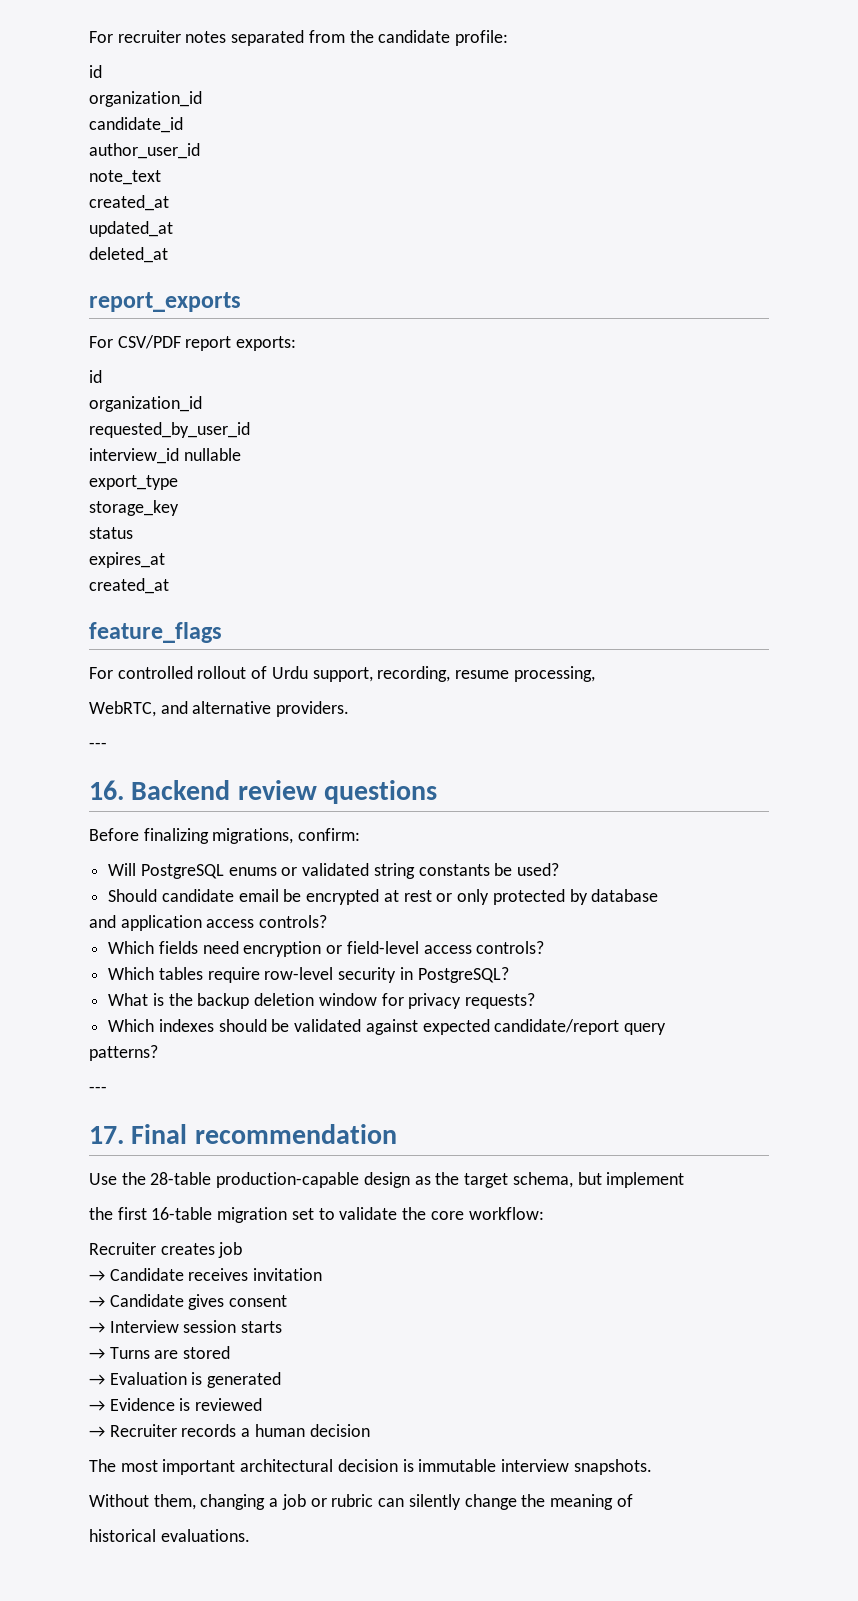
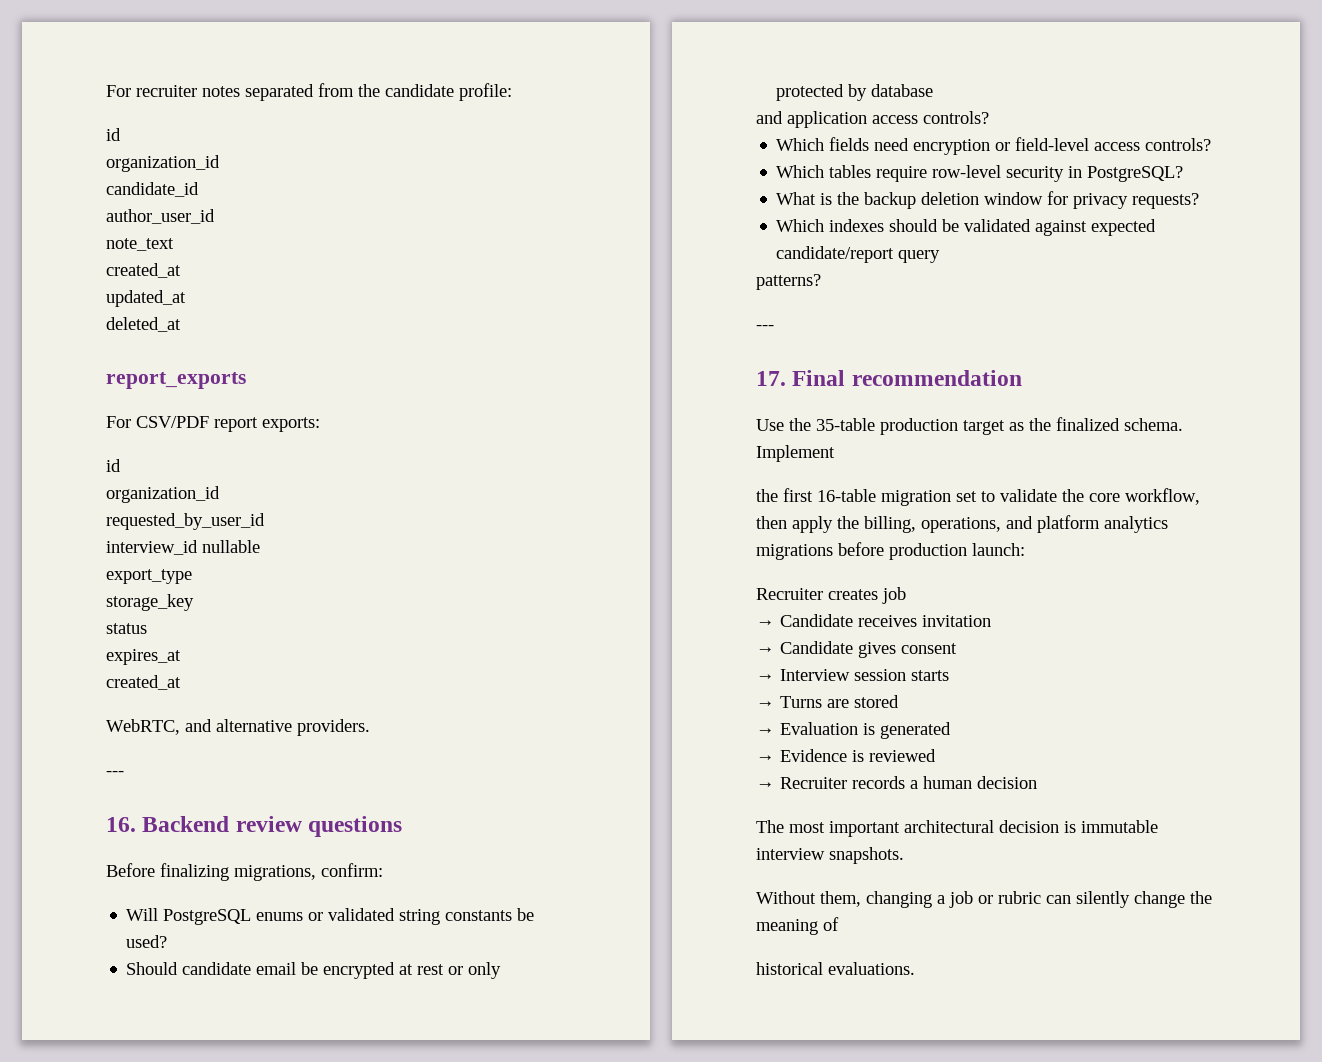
- feature_flags
- For controlled rollout of Urdu support, recording, resume processing,
- Use the 28-table production-capable design as the target schema, but implement
+ Use the 35-table production target as the finalized schema. Implement
- the first 16-table migration set to validate the core workflow:
+ the first 16-table migration set to validate the core workflow, then apply the billing, operations, and platform analytics migrations before production launch:

